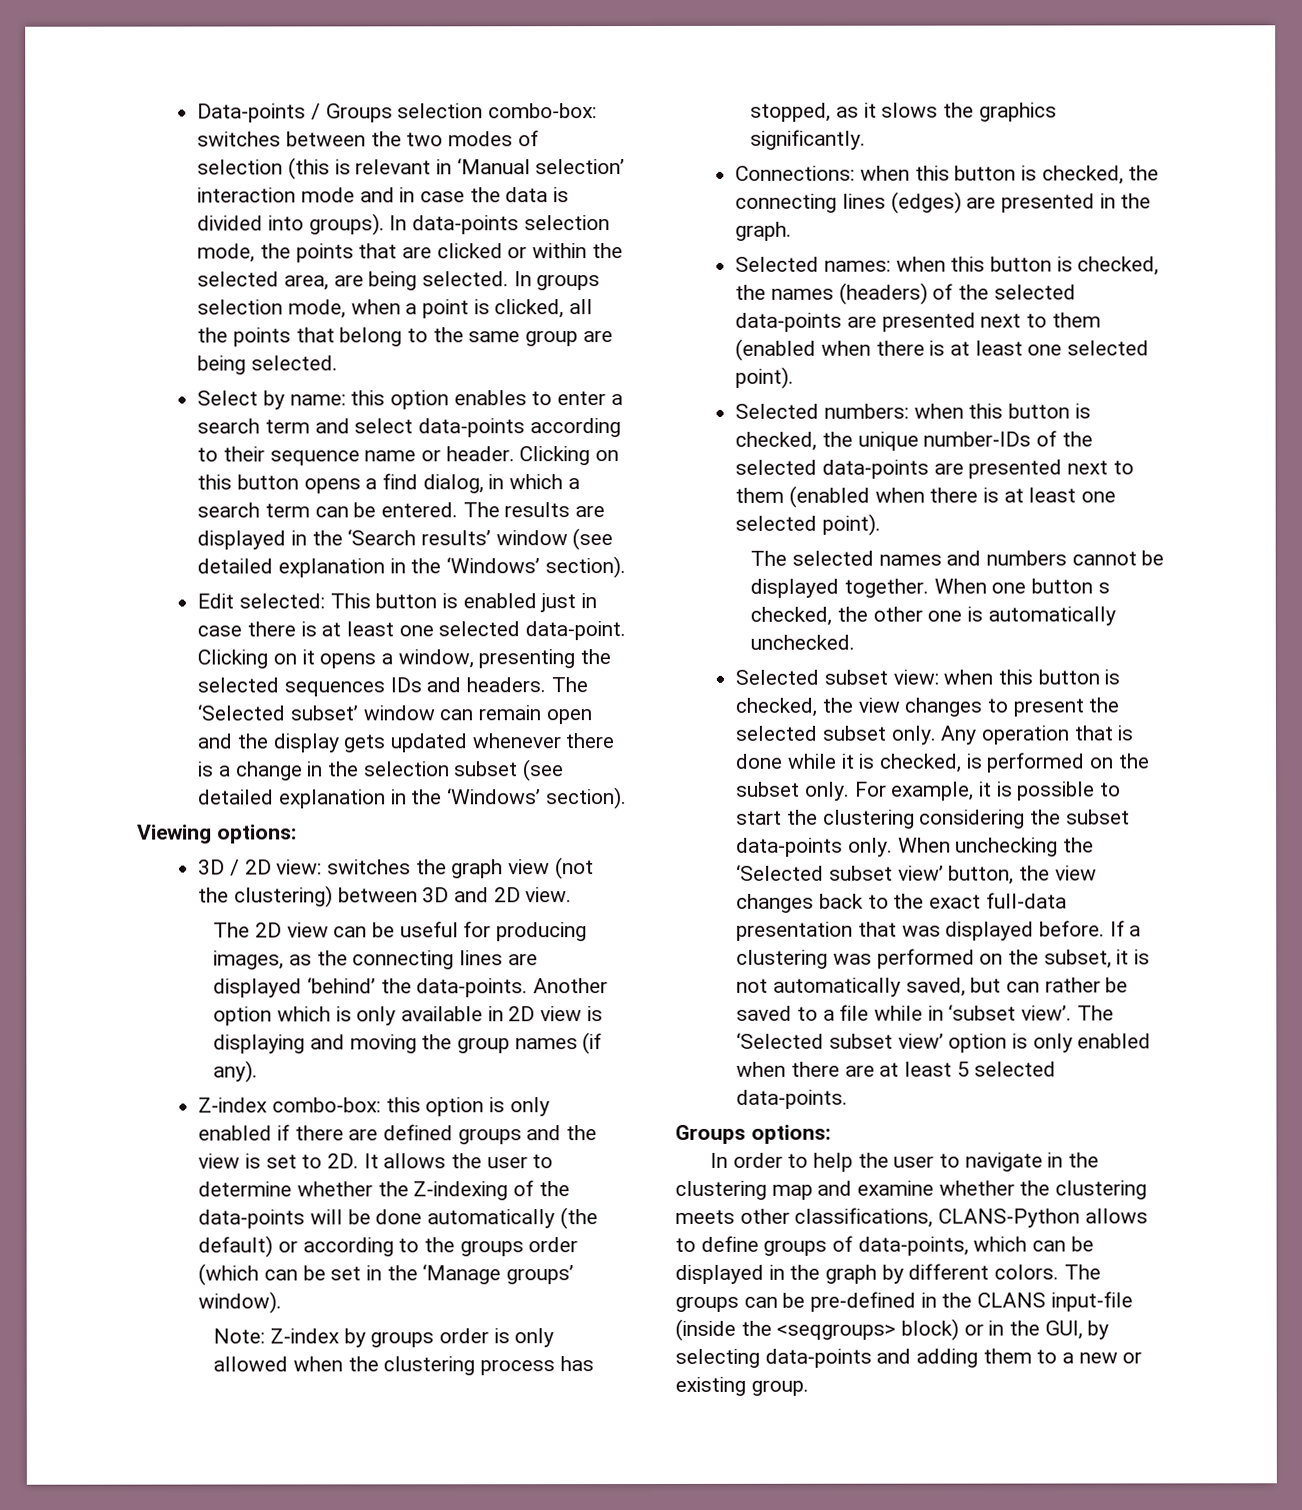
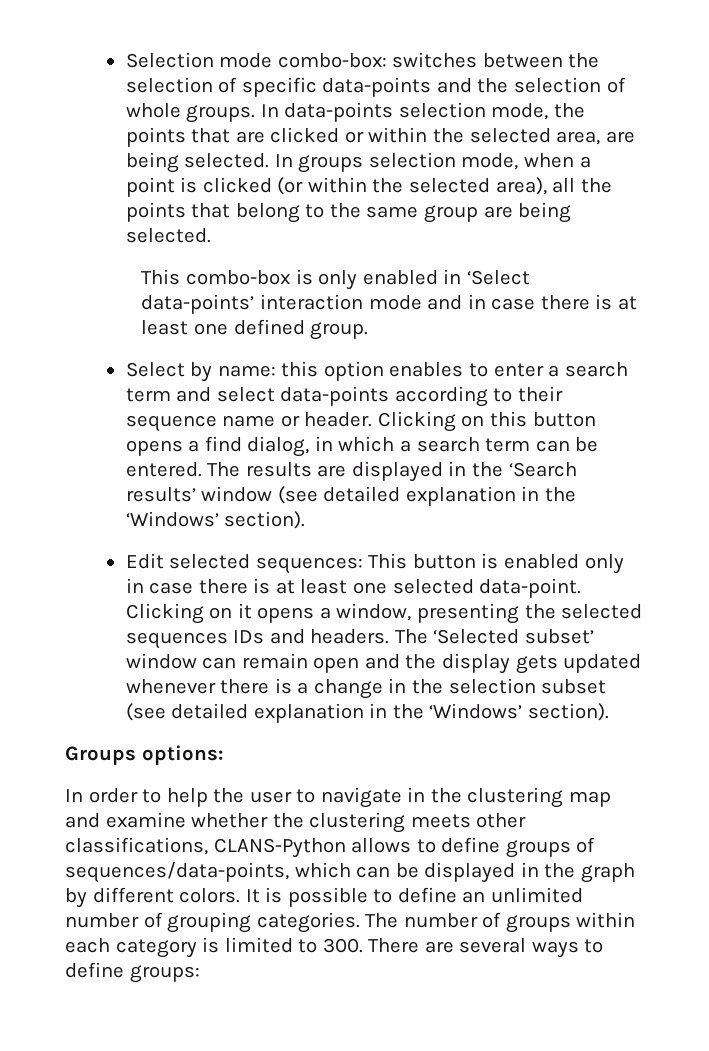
- Data-points / Groups selection combo-box: switches between the two modes of selection (this is relevant in ‘Manual selection’ interaction mode and in case the data is divided into groups).
+ Selection mode combo-box: switches between the selection of specific data-points and the selection of whole groups.
- In groups selection mode, when a point is clicked, all the points that belong to the same group are being selected.
+ In groups selection mode, when a point is clicked (or within the selected area), all the points that belong to the same group are being selected.
+ This combo-box is only enabled in ‘Select data-points’ interaction mode and in case there is at least one defined group.
- Edit selected: This button is enabled just in case there is at least one selected data-point.
+ Edit selected sequences: This button is enabled only in case there is at least one selected data-point.
- Viewing options:
- 3D / 2D view: switches the graph view (not the clustering) between 3D and 2D view.
- The 2D view can be useful for producing images, as the connecting lines are displayed ‘behind’ the data-points. Another option which is only available in 2D view is displaying and moving the group names (if any).
- Z-index combo-box: this option is only enabled if there are defined groups and the view is set to 2D. It allows the user to determine whether the Z-indexing of the data-points will be done automatically (the default) or according to the groups order (which can be set in the ‘Manage groups’ window).
- Note: Z-index by groups order is only allowed when the clustering process has stopped, as it slows the graphics significantly.
- Connections: when this button is checked, the connecting lines (edges) are presented in the graph.
- Selected names: when this button is checked, the names (headers) of the selected data-points are presented next to them (enabled when there is at least one selected point).
- Selected numbers: when this button is checked, the unique number-IDs of the selected data-points are presented next to them (enabled when there is at least one selected point).
- The selected names and numbers cannot be displayed together. When one button s checked, the other one is automatically unchecked.
- Selected subset view: when this button is checked, the view changes to present the selected subset only. Any operation that is done while it is checked, is performed on the subset only. For example, it is possible to start the clustering considering the subset data-points only. When unchecking the ‘Selected subset view’ button, the view changes back to the exact full-data presentation that was displayed before. If a clustering was performed on the subset, it is not automatically saved, but can rather be saved to a file while in ‘subset view’. The ‘Selected subset view’ option is only enabled when there are at least 5 selected data-points.
- In order to help the user to navigate in the clustering map and examine whether the clustering meets other classifications, CLANS-Python allows to define groups of data-points, which can be displayed in the graph by different colors.
+ In order to help the user to navigate in the clustering map and examine whether the clustering meets other classifications, CLANS-Python allows to define groups of sequences/data-points, which can be displayed in the graph by different colors.
- The groups can be pre-defined in the CLANS input-file (inside the <seqgroups> block) or in the GUI, by selecting data-points and adding them to a new or existing group.
+ It is possible to define an unlimited number of grouping categories. The number of groups within each category is limited to 300. There are several ways to define groups:

